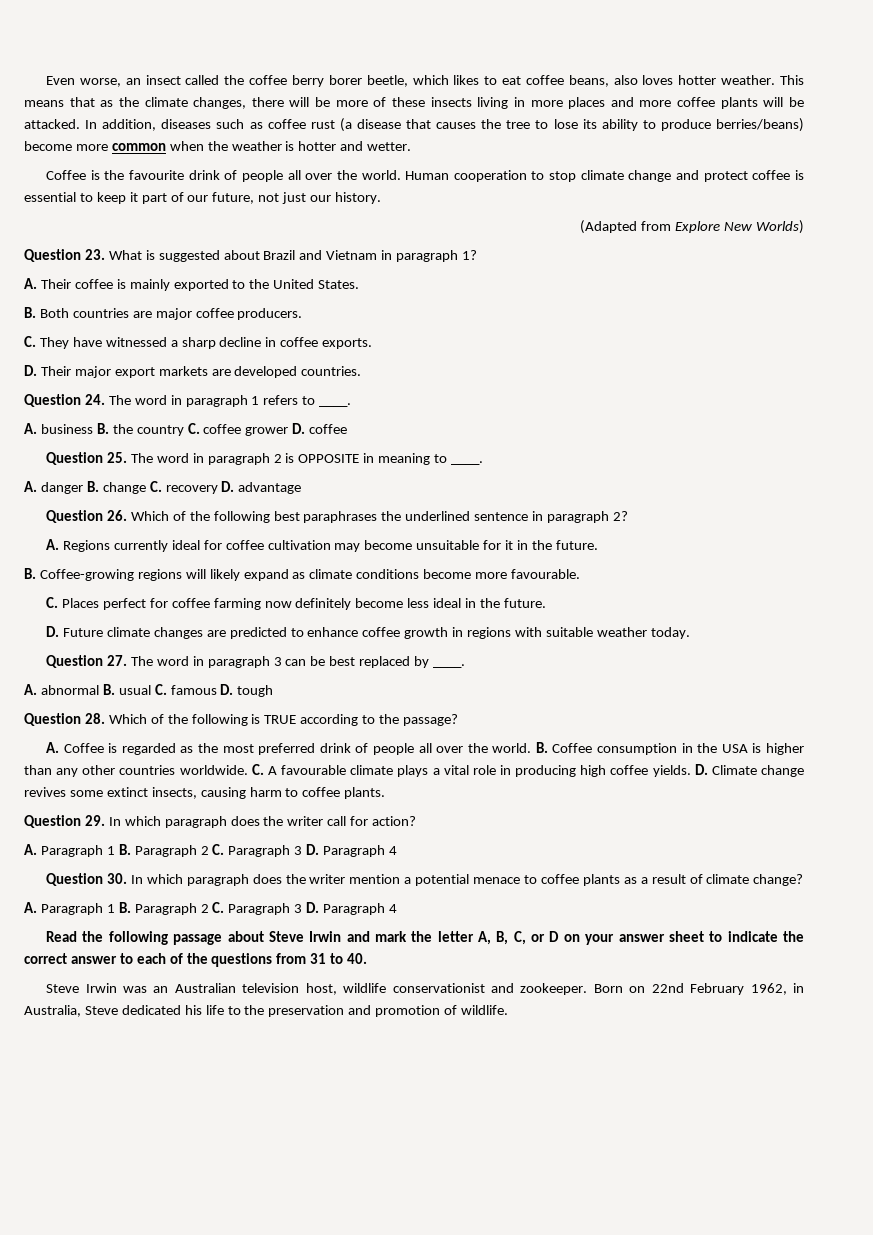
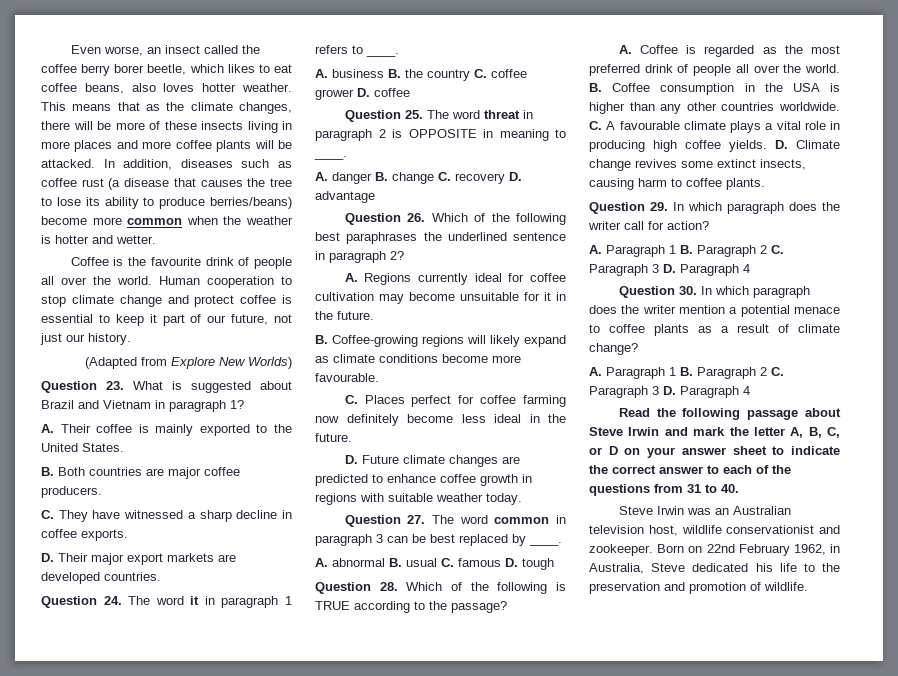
- Question 24. The word in paragraph 1 refers to ____.
+ Question 24. The word it in paragraph 1 refers to ____.
- Question 25. The word in paragraph 2 is OPPOSITE in meaning to ____.
+ Question 25. The word threat in paragraph 2 is OPPOSITE in meaning to ____.
- Question 27. The word in paragraph 3 can be best replaced by ____.
+ Question 27. The word common in paragraph 3 can be best replaced by ____.

